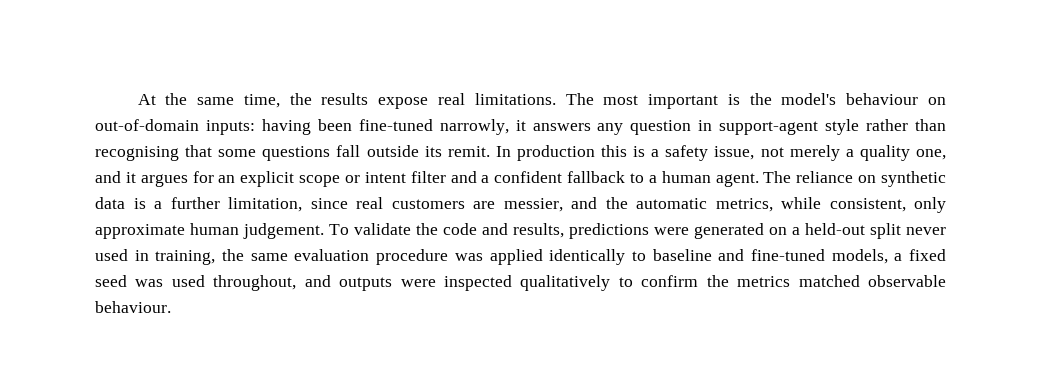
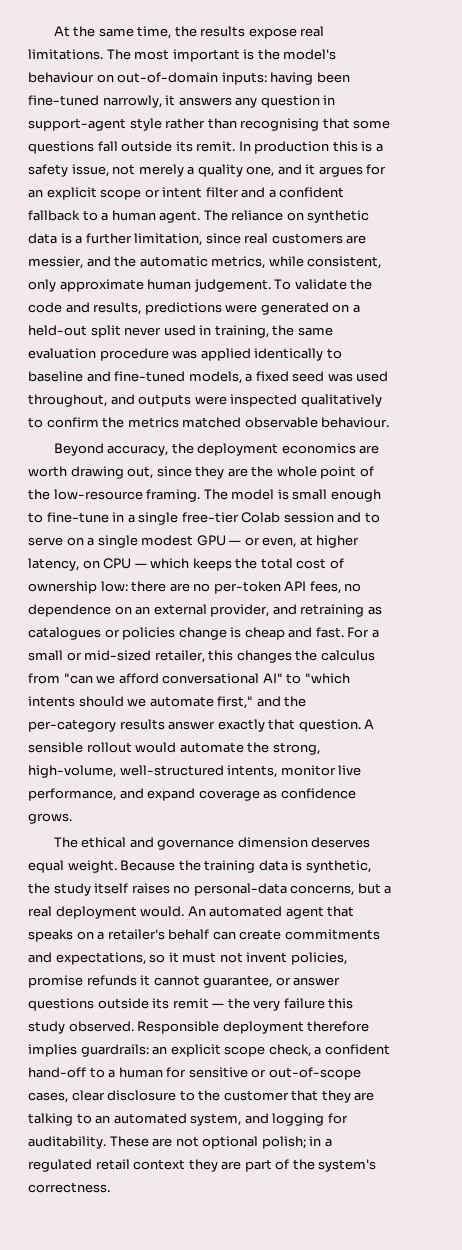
+ Beyond accuracy, the deployment economics are worth drawing out, since they are the whole point of the low-resource framing. The model is small enough to fine-tune in a single free-tier Colab session and to serve on a single modest GPU — or even, at higher latency, on CPU — which keeps the total cost of ownership low: there are no per-token API fees, no dependence on an external provider, and retraining as catalogues or policies change is cheap and fast. For a small or mid-sized retailer, this changes the calculus from "can we afford conversational AI" to "which intents should we automate first," and the per-category results answer exactly that question. A sensible rollout would automate the strong, high-volume, well-structured intents, monitor live performance, and expand coverage as confidence grows.
+ The ethical and governance dimension deserves equal weight. Because the training data is synthetic, the study itself raises no personal-data concerns, but a real deployment would. An automated agent that speaks on a retailer's behalf can create commitments and expectations, so it must not invent policies, promise refunds it cannot guarantee, or answer questions outside its remit — the very failure this study observed. Responsible deployment therefore implies guardrails: an explicit scope check, a confident hand-off to a human for sensitive or out-of-scope cases, clear disclosure to the customer that they are talking to an automated system, and logging for auditability. These are not optional polish; in a regulated retail context they are part of the system's correctness.

